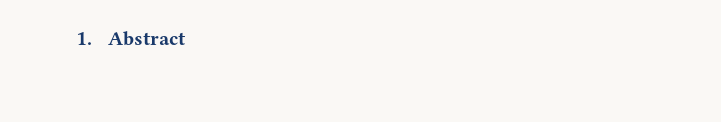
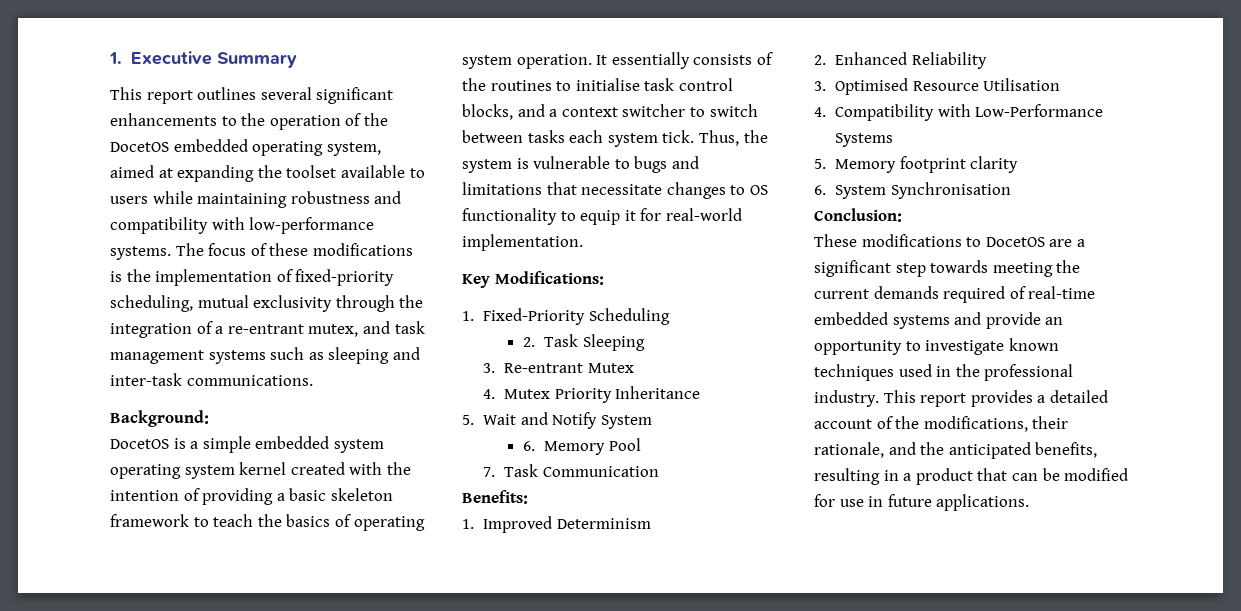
- 1. Abstract
+ 1. Executive Summary
+ This report outlines several significant enhancements to the operation of the DocetOS embedded operating system, aimed at expanding the toolset available to users while maintaining robustness and compatibility with low-performance systems. The focus of these modifications is the implementation of fixed-priority scheduling, mutual exclusivity through the integration of a re-entrant mutex, and task management systems such as sleeping and inter-task communications.
+ Background:
+ DocetOS is a simple embedded system operating system kernel created with the intention of providing a basic skeleton framework to teach the basics of operating system operation. It essentially consists of the routines to initialise task control blocks, and a context switcher to switch between tasks each system tick. Thus, the system is vulnerable to bugs and limitations that necessitate changes to OS functionality to equip it for real-world implementation.
+ Key Modifications:
+ 1. Fixed-Priority Scheduling
+ 2. Task Sleeping
+ 3. Re-entrant Mutex
+ 4. Mutex Priority Inheritance
+ 5. Wait and Notify System
+ 6. Memory Pool
+ 7. Task Communication
+ Benefits:
+ 1. Improved Determinism
+ 2. Enhanced Reliability
+ 3. Optimised Resource Utilisation
+ 4. Compatibility with Low-Performance Systems
+ 5. Memory footprint clarity
+ 6. System Synchronisation
+ Conclusion:
+ These modifications to DocetOS are a significant step towards meeting the current demands required of real-time embedded systems and provide an opportunity to investigate known techniques used in the professional industry. This report provides a detailed account of the modifications, their rationale, and the anticipated benefits, resulting in a product that can be modified for use in future applications.

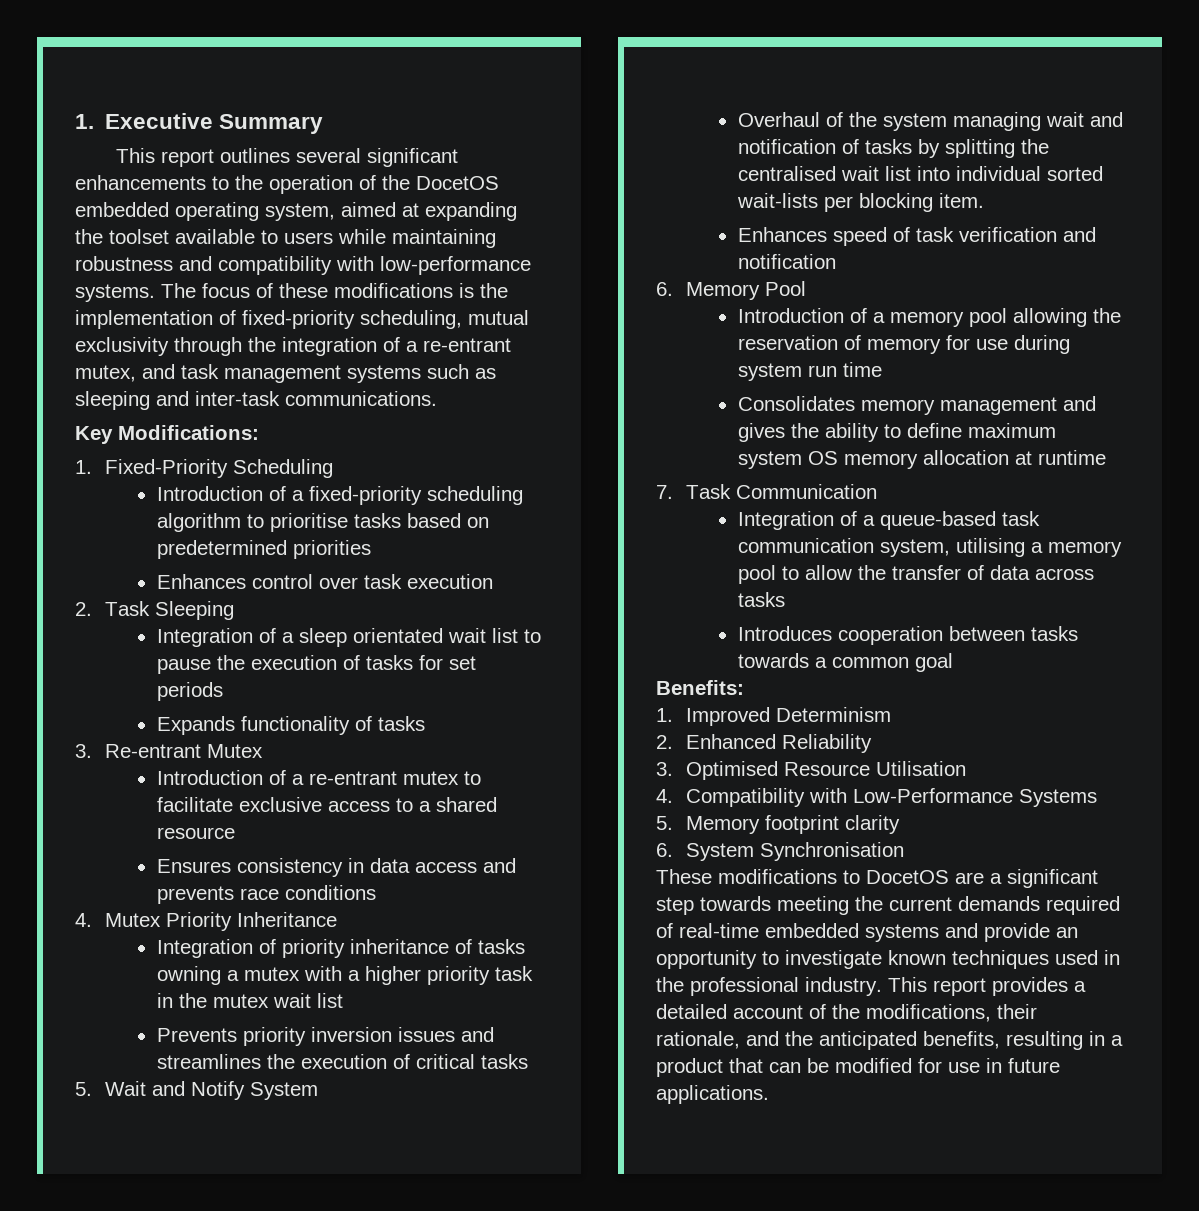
- Background:
- DocetOS is a simple embedded system operating system kernel created with the intention of providing a basic skeleton framework to teach the basics of operating system operation. It essentially consists of the routines to initialise task control blocks, and a context switcher to switch between tasks each system tick. Thus, the system is vulnerable to bugs and limitations that necessitate changes to OS functionality to equip it for real-world implementation.
+ Introduction of a fixed-priority scheduling algorithm to prioritise tasks based on predetermined priorities
+ Enhances control over task execution
  2. Task Sleeping
+ Integration of a sleep orientated wait list to pause the execution of tasks for set periods
+ Expands functionality of tasks
  3. Re-entrant Mutex
+ Introduction of a re-entrant mutex to facilitate exclusive access to a shared resource
+ Ensures consistency in data access and prevents race conditions
  4. Mutex Priority Inheritance
+ Integration of priority inheritance of tasks owning a mutex with a higher priority task in the mutex wait list
+ Prevents priority inversion issues and streamlines the execution of critical tasks
+ Overhaul of the system managing wait and notification of tasks by splitting the centralised wait list into individual sorted wait-lists per blocking item.
+ Enhances speed of task verification and notification
  6. Memory Pool
+ Introduction of a memory pool allowing the reservation of memory for use during system run time
+ Consolidates memory management and gives the ability to define maximum system OS memory allocation at runtime
  7. Task Communication
+ Integration of a queue-based task communication system, utilising a memory pool to allow the transfer of data across tasks
+ Introduces cooperation between tasks towards a common goal
- Conclusion:

